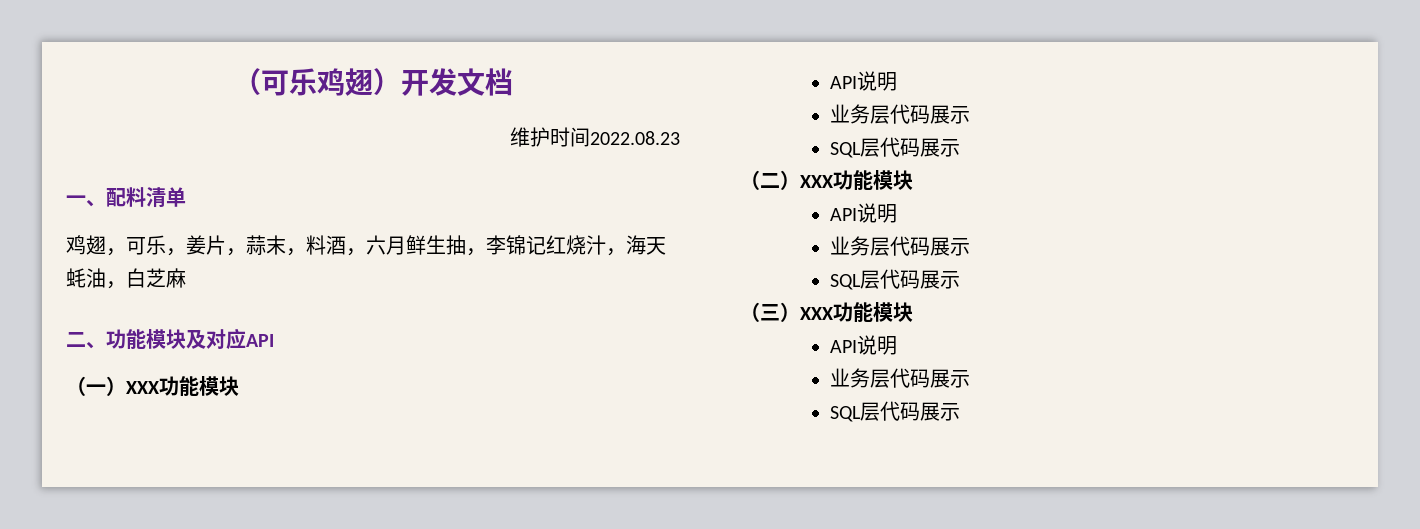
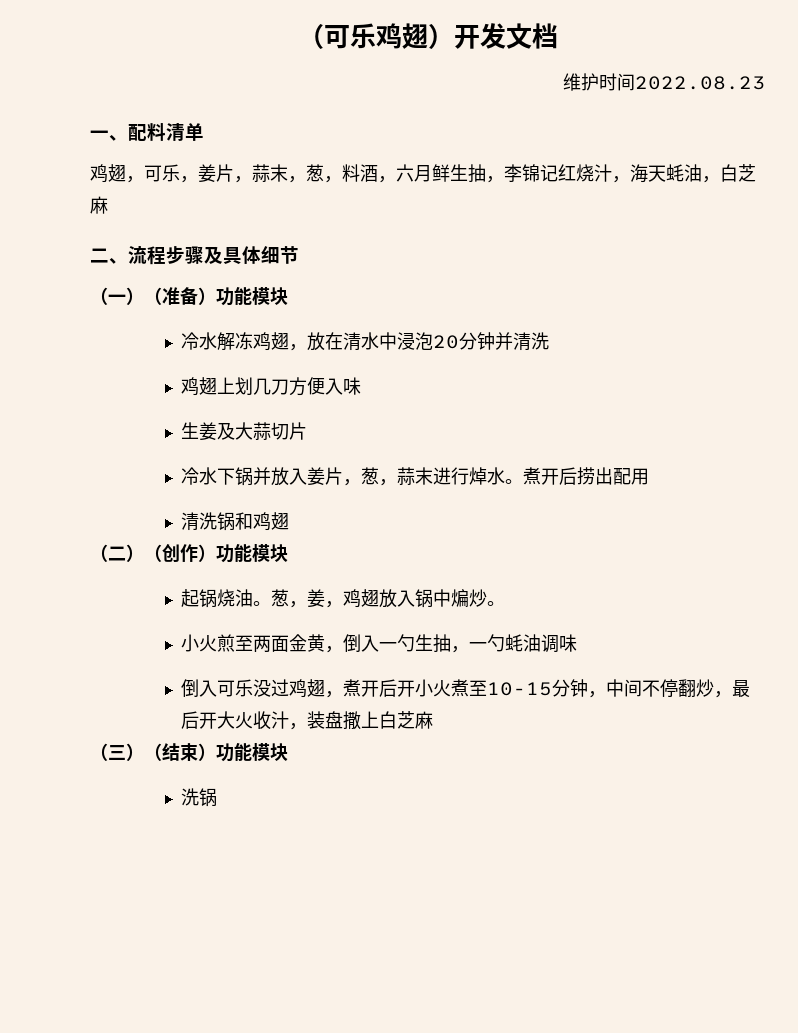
- 鸡翅，可乐，姜片，蒜末，料酒，六月鲜生抽，李锦记红烧汁，海天蚝油，白芝麻
+ 鸡翅，可乐，姜片，蒜末，葱，料酒，六月鲜生抽，李锦记红烧汁，海天蚝油，白芝麻
- 二、功能模块及对应API
+ 二、流程步骤及具体细节
- （一）XXX功能模块
- API说明
- 业务层代码展示
- SQL层代码展示
+ （一）（准备）功能模块
+ 冷水解冻鸡翅，放在清水中浸泡20分钟并清洗
+ 鸡翅上划几刀方便入味
+ 生姜及大蒜切片
+ 冷水下锅并放入姜片，葱，蒜末进行焯水。煮开后捞出配用
+ 清洗锅和鸡翅
- （二）XXX功能模块
- API说明
- 业务层代码展示
- SQL层代码展示
+ （二）（创作）功能模块
+ 起锅烧油。葱，姜，鸡翅放入锅中煸炒。
+ 小火煎至两面金黄，倒入一勺生抽，一勺蚝油调味
+ 倒入可乐没过鸡翅，煮开后开小火煮至10-15分钟，中间不停翻炒，最后开大火收汁，装盘撒上白芝麻
- （三）XXX功能模块
- API说明
- 业务层代码展示
- SQL层代码展示
+ （三）（结束）功能模块
+ 洗锅

